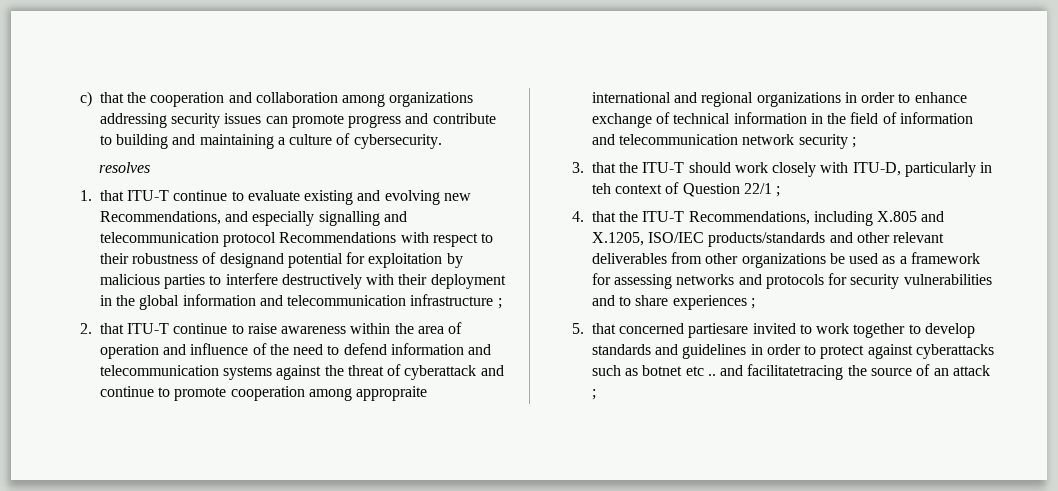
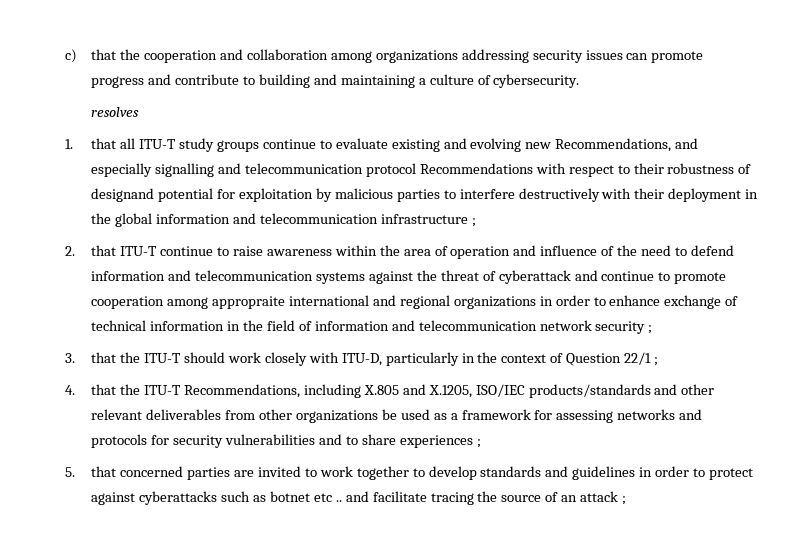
- 1. that ITU-T continue to evaluate existing and evolving new Recommendations, and especially signalling and telecommunication protocol Recommendations with respect to their robustness of designand potential for exploitation by malicious parties to interfere destructively with their deployment in the global information and telecommunication infrastructure ;
+ 1. that all ITU-T study groups continue to evaluate existing and evolving new Recommendations, and especially signalling and telecommunication protocol Recommendations with respect to their robustness of designand potential for exploitation by malicious parties to interfere destructively with their deployment in the global information and telecommunication infrastructure ;
- 3. that the ITU-T should work closely with ITU-D, particularly in teh context of Question 22/1 ;
+ 3. that the ITU-T should work closely with ITU-D, particularly in the context of Question 22/1 ;
- 5. that concerned partiesare invited to work together to develop standards and guidelines in order to protect against cyberattacks such as botnet etc .. and facilitatetracing the source of an attack ;
+ 5. that concerned parties are invited to work together to develop standards and guidelines in order to protect against cyberattacks such as botnet etc .. and facilitate tracing the source of an attack ;

